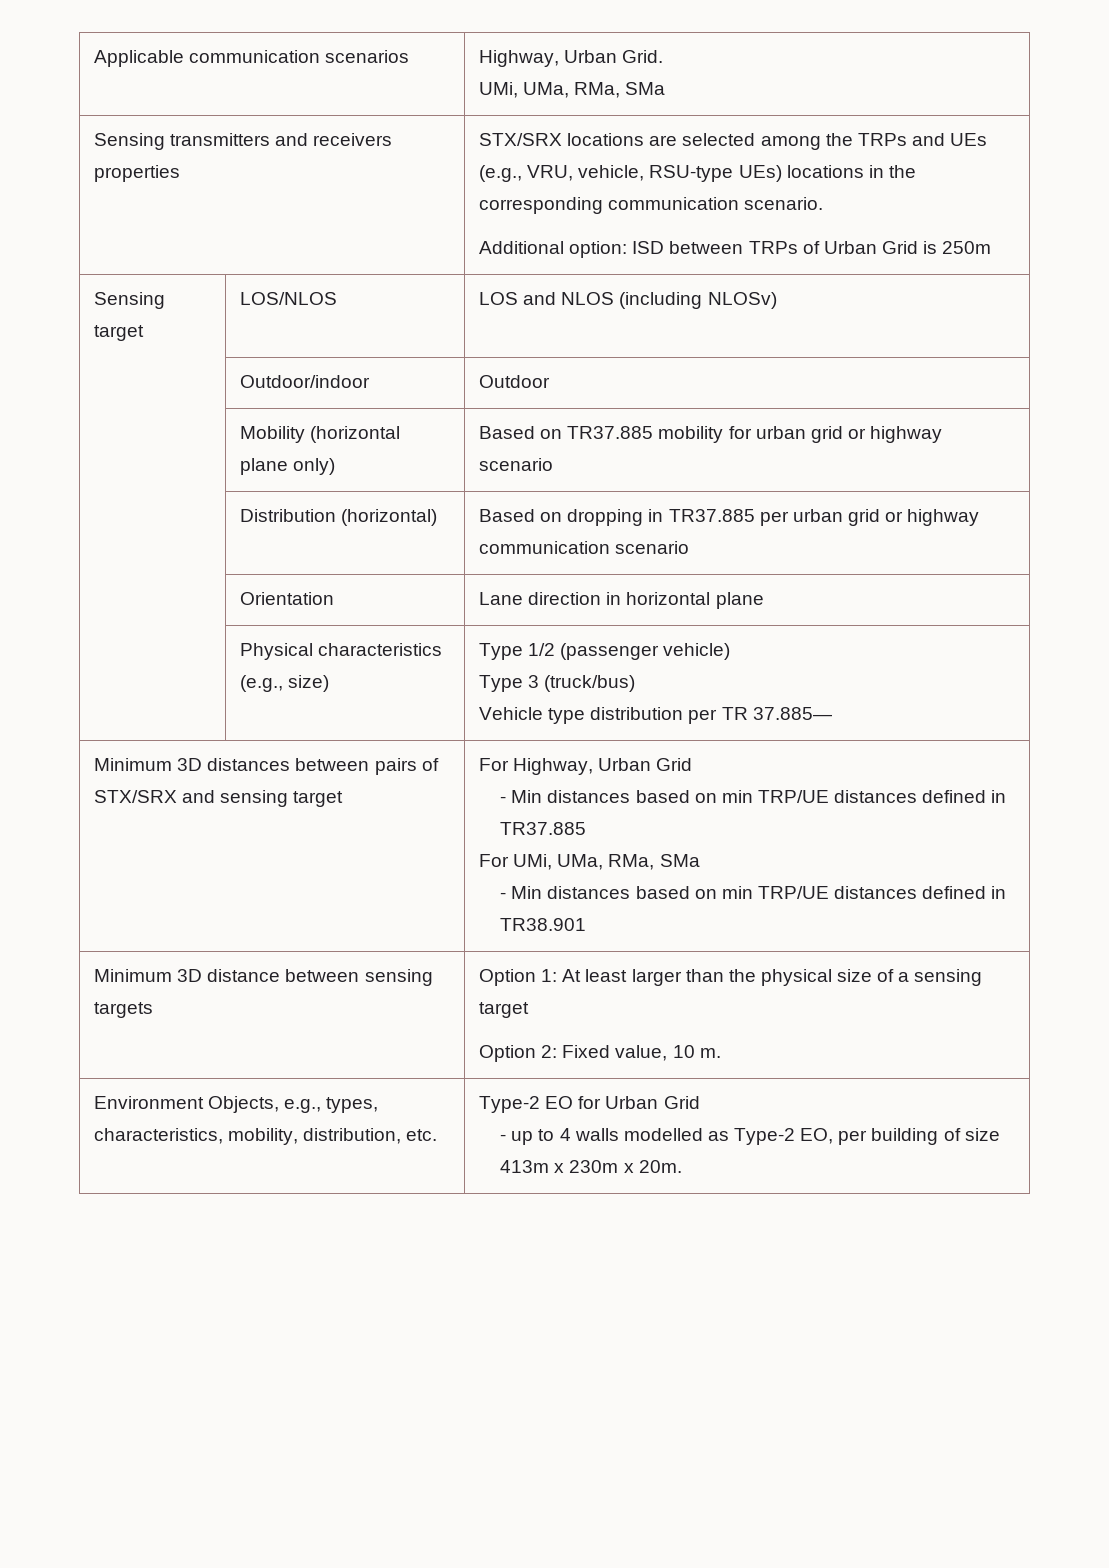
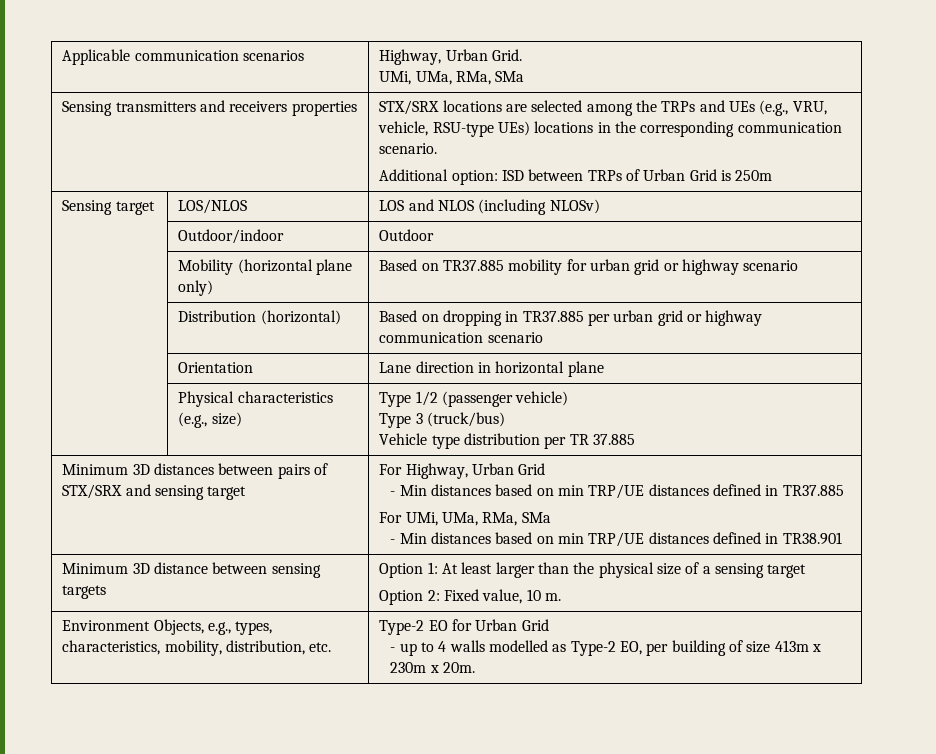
  | Physical characteristics (e.g., size) | Type 1/2 (passenger vehicle)
  Type 3 (truck/bus)
- Vehicle type distribution per TR 37.885—
+ Vehicle type distribution per TR 37.885

